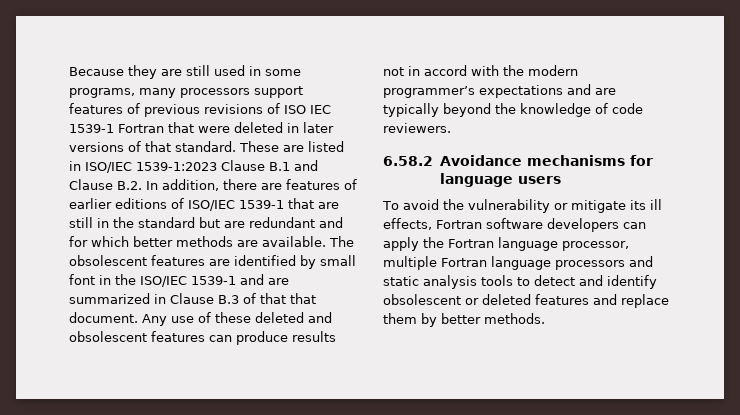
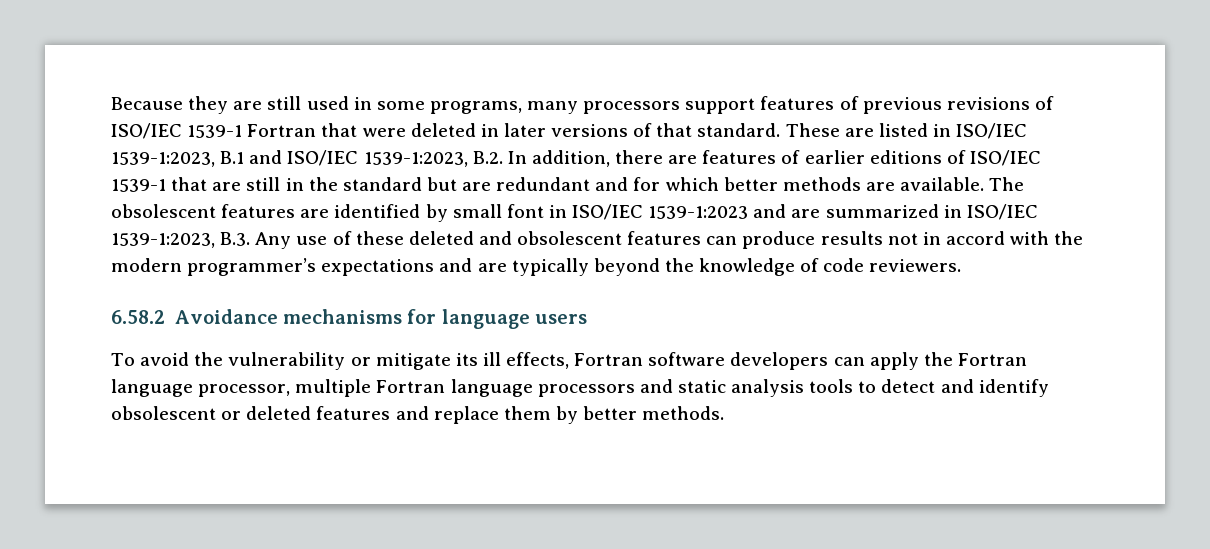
- Because they are still used in some programs, many processors support features of previous revisions of ISO IEC 1539-1 Fortran that were deleted in later versions of that standard.
+ Because they are still used in some programs, many processors support features of previous revisions of ISO/IEC 1539-1 Fortran that were deleted in later versions of that standard.
- These are listed in ISO/IEC 1539-1:2023 Clause B.1 and Clause B.2. In addition, there are features of earlier editions of ISO/IEC 1539-1 that are still in the standard but are redundant and for which better methods are available.
+ These are listed in ISO/IEC 1539-1:2023, B.1 and ISO/IEC 1539-1:2023, B.2. In addition, there are features of earlier editions of ISO/IEC 1539-1 that are still in the standard but are redundant and for which better methods are available.
- The obsolescent features are identified by small font in the ISO/IEC 1539-1 and are summarized in Clause B.3 of that that document. Any use of these deleted and obsolescent features can produce results not in accord with the modern programmer’s expectations and are typically beyond the knowledge of code reviewers.
+ The obsolescent features are identified by small font in ISO/IEC 1539-1:2023 and are summarized in ISO/IEC 1539-1:2023, B.3. Any use of these deleted and obsolescent features can produce results not in accord with the modern programmer’s expectations and are typically beyond the knowledge of code reviewers.

